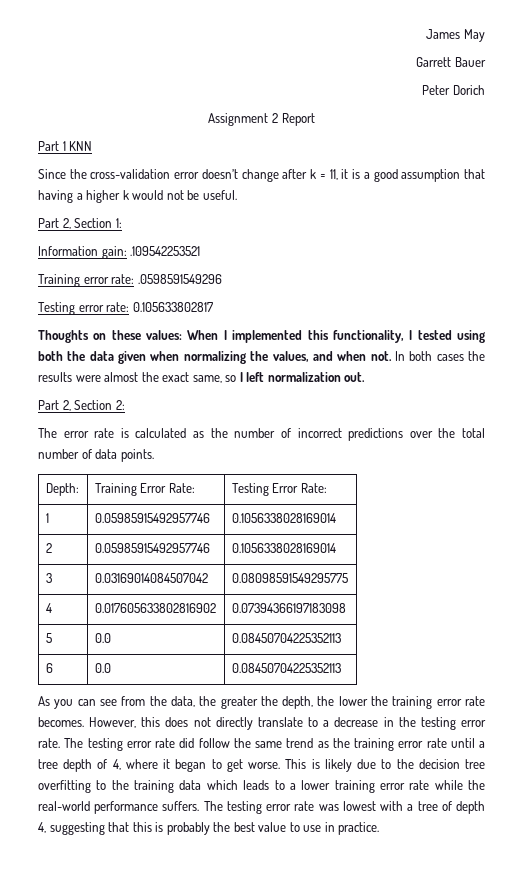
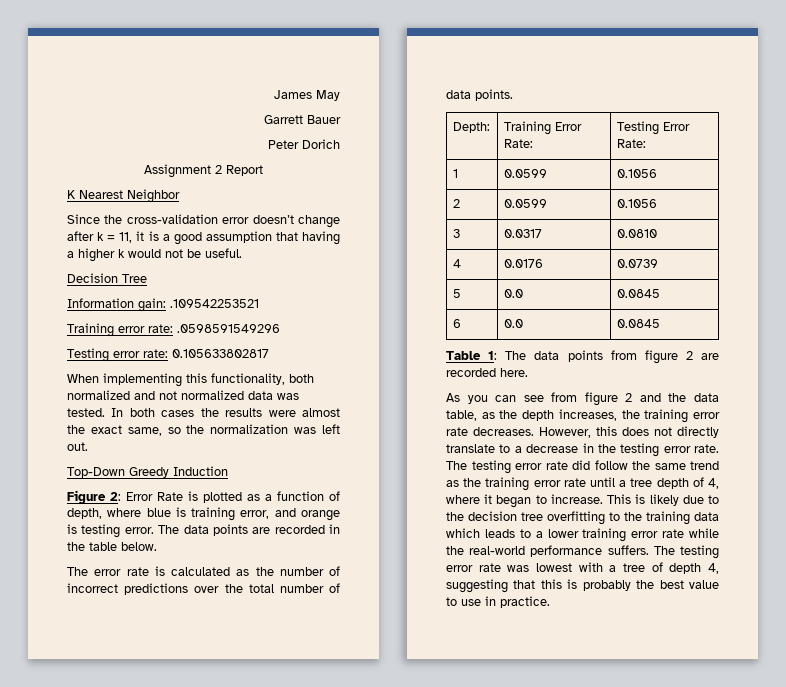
- Part 1 KNN
+ K Nearest Neighbor
- Part 2, Section 1:
+ Decision Tree
- Thoughts on these values: When I implemented this functionality, I tested using both the data given when normalizing the values, and when not.
+ When implementing this functionality, both normalized and not normalized data was tested.
- In both cases the results were almost the exact same, so I left normalization out.
- Part 2, Section 2:
+ In both cases the results were almost the exact same, so the normalization was left out.
+ Top-Down Greedy Induction
+ Figure 2: Error Rate is plotted as a function of depth, where blue is training error, and orange is testing error. The data points are recorded in the table below.
- 1 | 0.05985915492957746 | 0.1056338028169014
+ 1 | 0.0599 | 0.1056
- 2 | 0.05985915492957746 | 0.1056338028169014
+ 2 | 0.0599 | 0.1056
- 3 | 0.03169014084507042 | 0.08098591549295775
+ 3 | 0.0317 | 0.0810
- 4 | 0.017605633802816902 | 0.07394366197183098
+ 4 | 0.0176 | 0.0739
- 5 | 0.0 | 0.08450704225352113
+ 5 | 0.0 | 0.0845
- 6 | 0.0 | 0.08450704225352113
+ 6 | 0.0 | 0.0845
+ Table 1: The data points from figure 2 are recorded here.
- As you can see from the data, the greater the depth, the lower the training error rate becomes.
+ As you can see from figure 2 and the data table, as the depth increases, the training error rate decreases.
- The testing error rate did follow the same trend as the training error rate until a tree depth of 4, where it began to get worse.
+ The testing error rate did follow the same trend as the training error rate until a tree depth of 4, where it began to increase.

